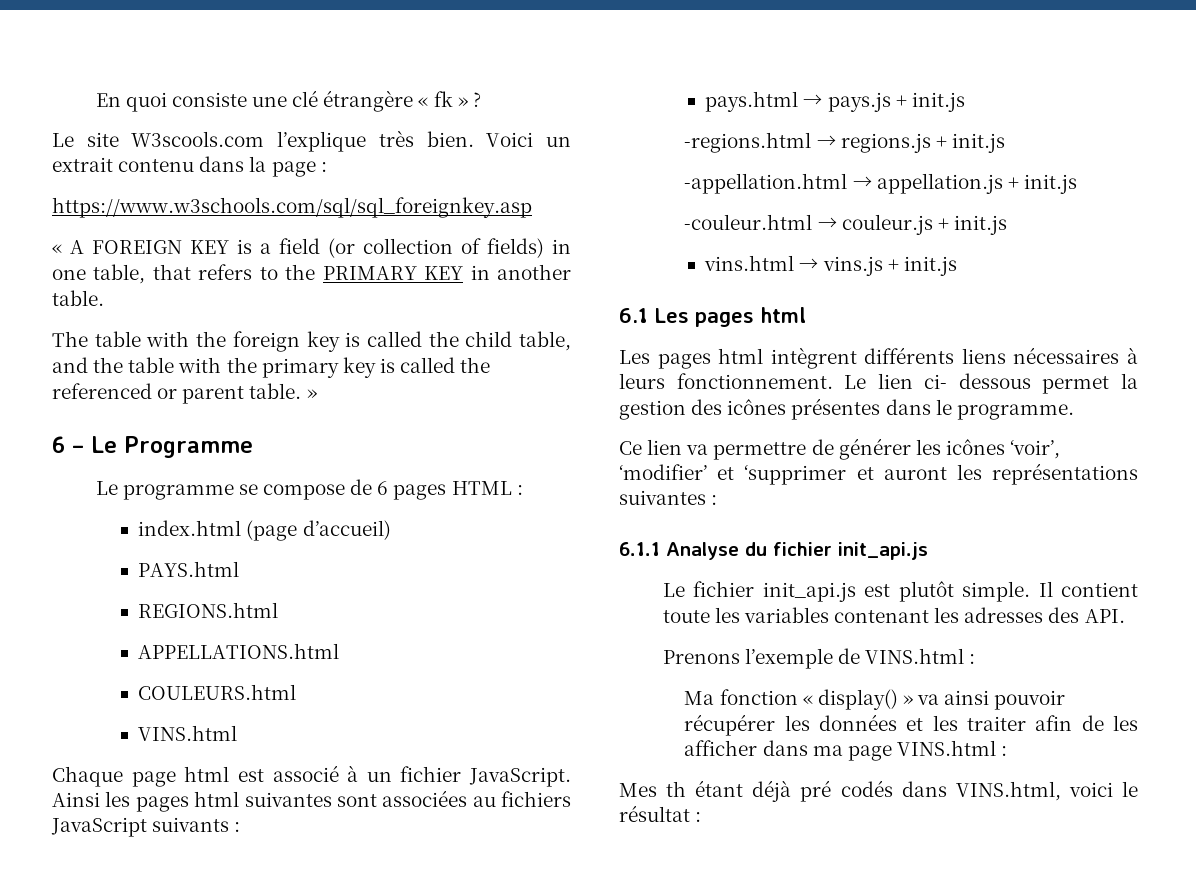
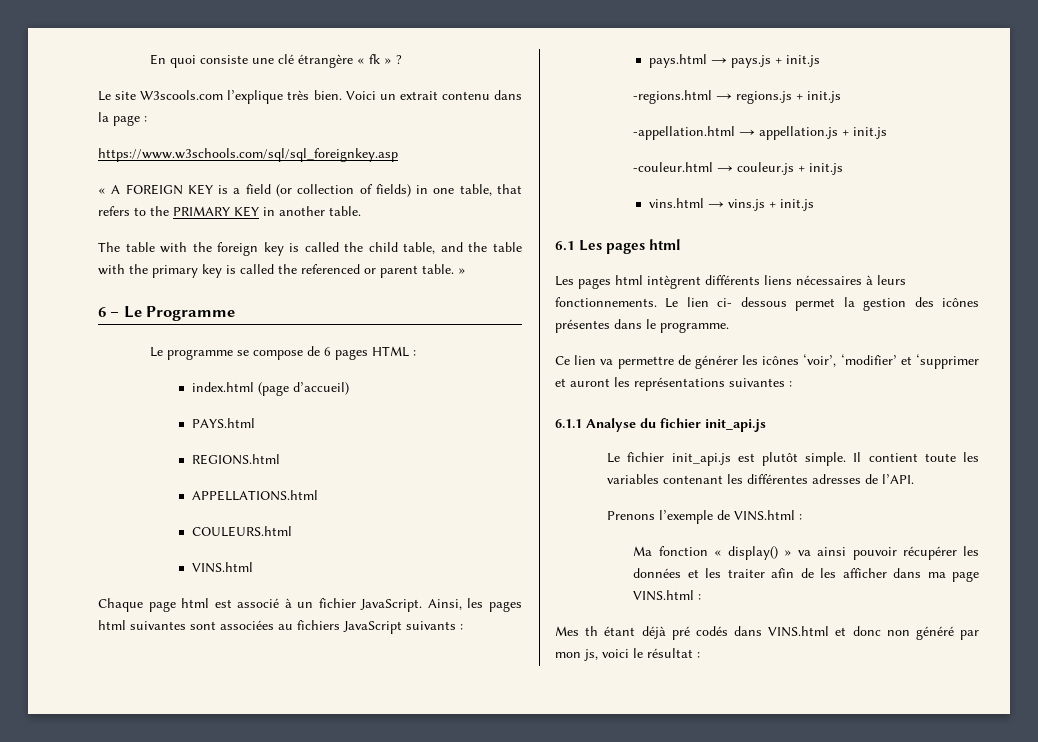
- Ainsi les pages html suivantes sont associées au fichiers JavaScript suivants :
+ Ainsi, les pages html suivantes sont associées au fichiers JavaScript suivants :
- Les pages html intègrent différents liens nécessaires à leurs fonctionnement.
+ Les pages html intègrent différents liens nécessaires à leurs fonctionnements.
- Il contient toute les variables contenant les adresses des API.
+ Il contient toute les variables contenant les différentes adresses de l’API.
- Mes th étant déjà pré codés dans VINS.html, voici le résultat :
+ Mes th étant déjà pré codés dans VINS.html et donc non généré par mon js, voici le résultat :

